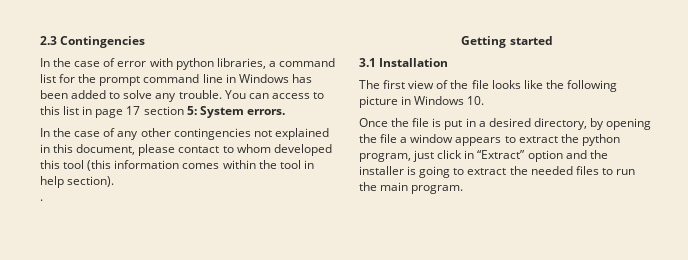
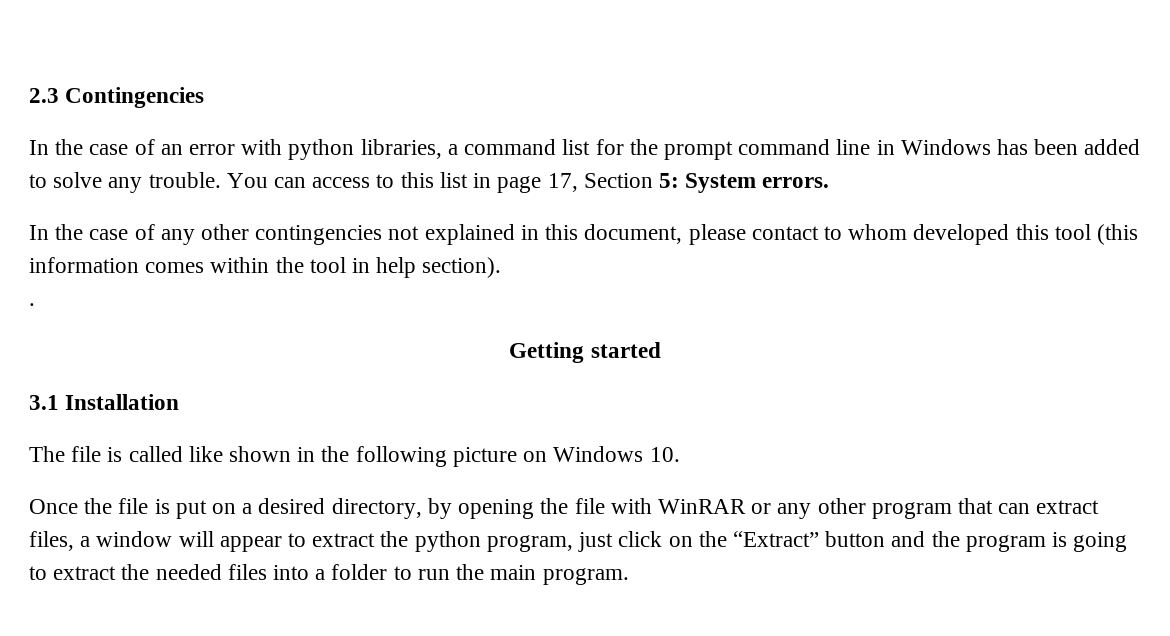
- In the case of error with python libraries, a command list for the prompt command line in Windows has been added to solve any trouble.
+ In the case of an error with python libraries, a command list for the prompt command line in Windows has been added to solve any trouble.
- You can access to this list in page 17 section 5: System errors.
+ You can access to this list in page 17, Section 5: System errors.
- The first view of the file looks like the following picture in Windows 10.
+ The file is called like shown in the following picture on Windows 10.
- Once the file is put in a desired directory, by opening the file a window appears to extract the python program, just click in “Extract” option and the installer is going to extract the needed files to run the main program.
+ Once the file is put on a desired directory, by opening the file with WinRAR or any other program that can extract files, a window will appear to extract the python program, just click on the “Extract” button and the program is going to extract the needed files into a folder to run the main program.

